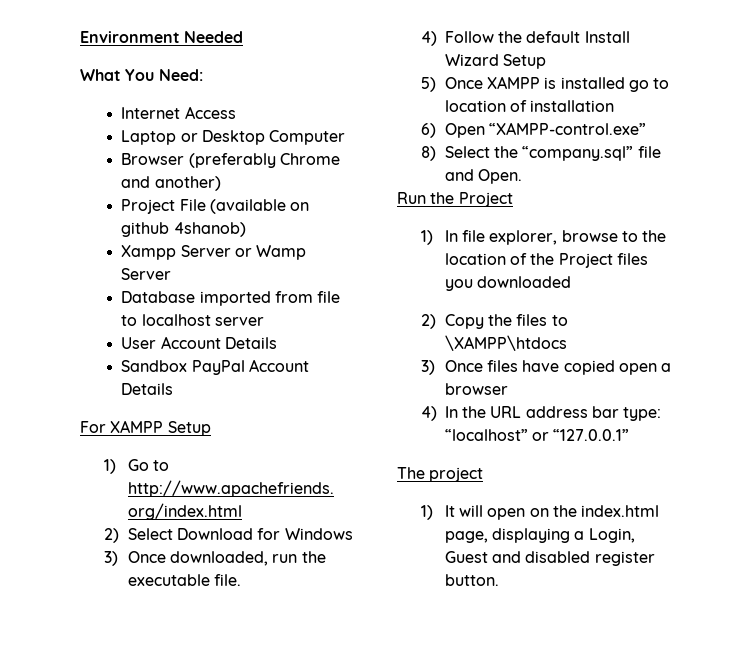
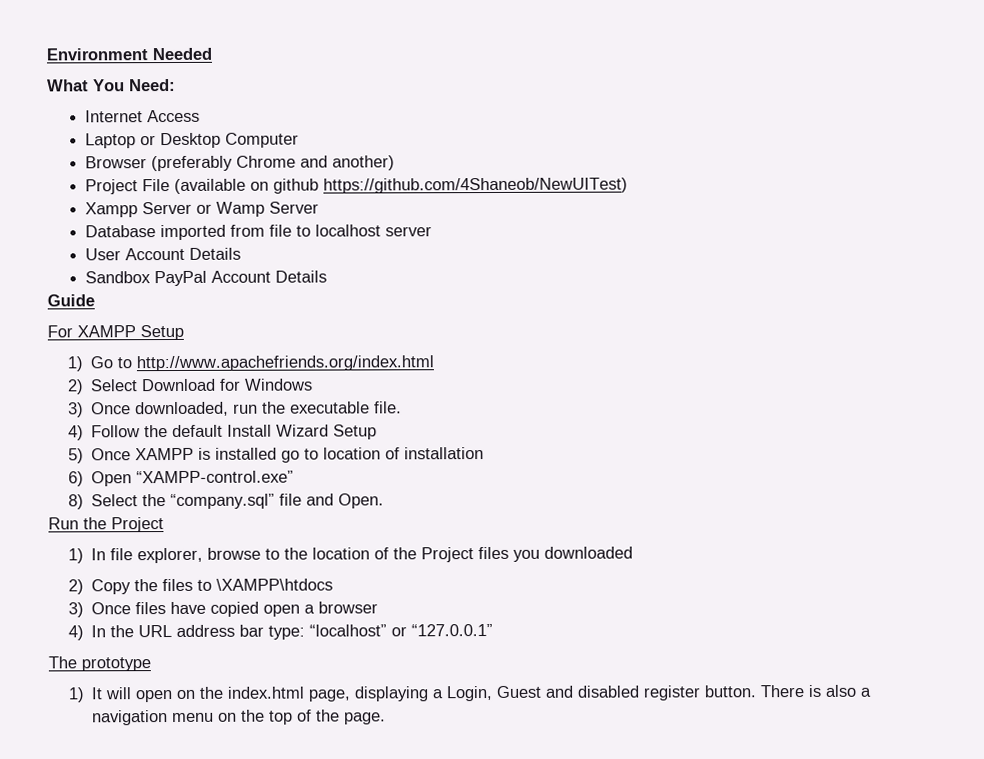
- Project File (available on github 4shanob)
+ Project File (available on github https://github.com/4Shaneob/NewUITest)
+ Guide
- The project
+ The prototype
+ There is also a navigation menu on the top of the page.

